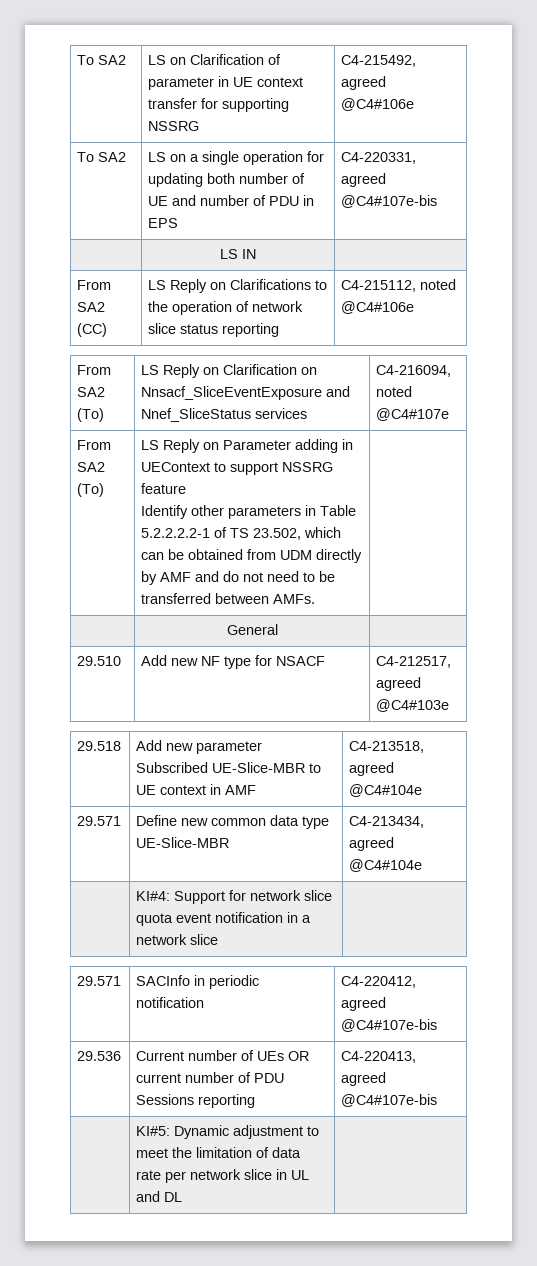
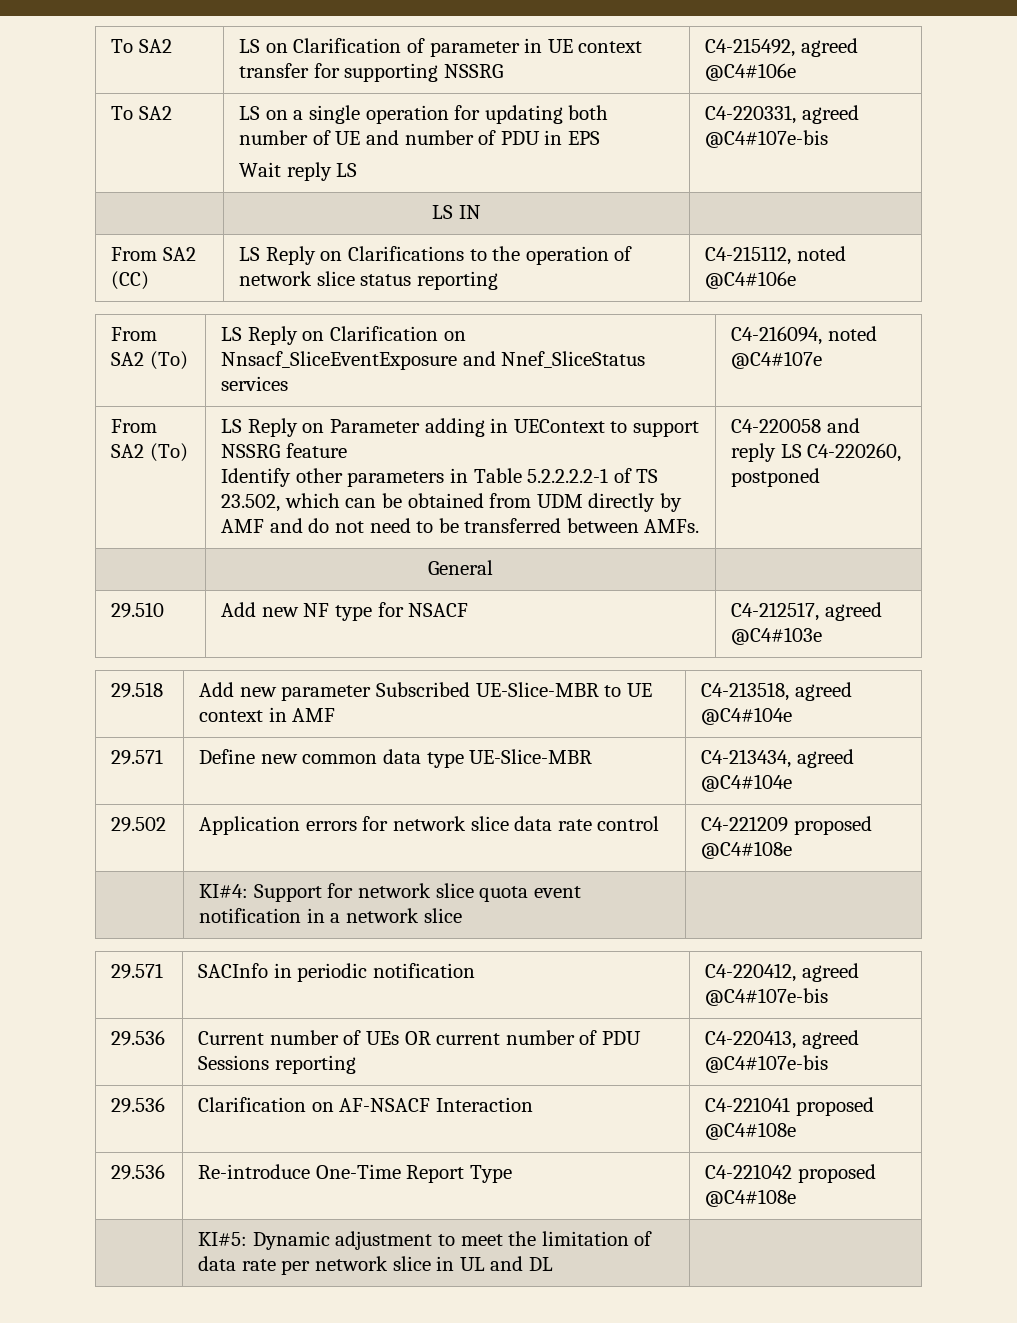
- To SA2 | LS on a single operation for updating both number of UE and number of PDU in EPS | C4-220331, agreed @C4#107e-bis
+ To SA2 | LS on a single operation for updating both number of UE and number of PDU in EPS
+ Wait reply LS | C4-220331, agreed @C4#107e-bis
+ C4-220058 and reply LS C4-220260, postponed
+ 29.502 | Application errors for network slice data rate control | C4-221209 proposed @C4#108e
+ 29.536 | Clarification on AF-NSACF Interaction | C4-221041 proposed @C4#108e
+ 29.536 | Re-introduce One-Time Report Type | C4-221042 proposed @C4#108e

